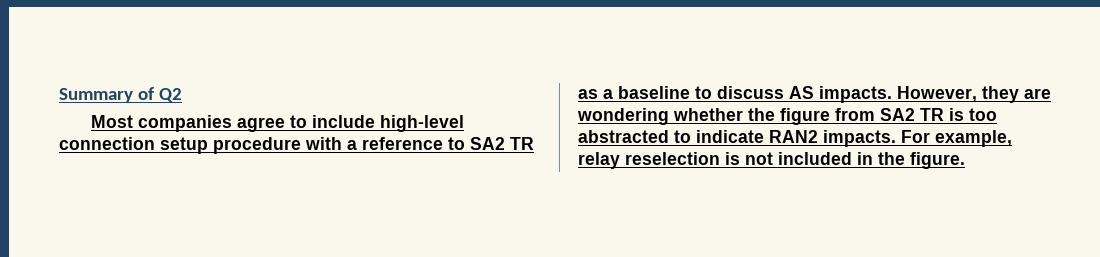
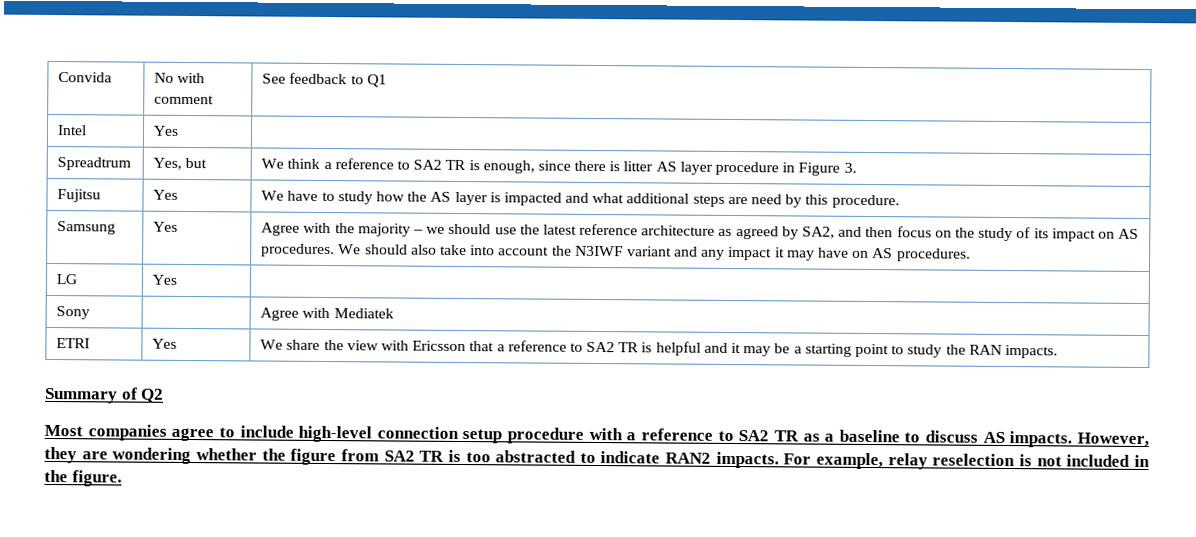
+ Convida | No with comment | See feedback to Q1
+ Intel | Yes |
+ Spreadtrum | Yes, but | We think a reference to SA2 TR is enough, since there is litter AS layer procedure in Figure 3.
+ Fujitsu | Yes | We have to study how the AS layer is impacted and what additional steps are need by this procedure.
+ Samsung | Yes | Agree with the majority – we should use the latest reference architecture as agreed by SA2, and then focus on the study of its impact on AS procedures. We should also take into account the N3IWF variant and any impact it may have on AS procedures.
+ LG | Yes |
+ Sony | | Agree with Mediatek
+ ETRI | Yes | We share the view with Ericsson that a reference to SA2 TR is helpful and it may be a starting point to study the RAN impacts.

